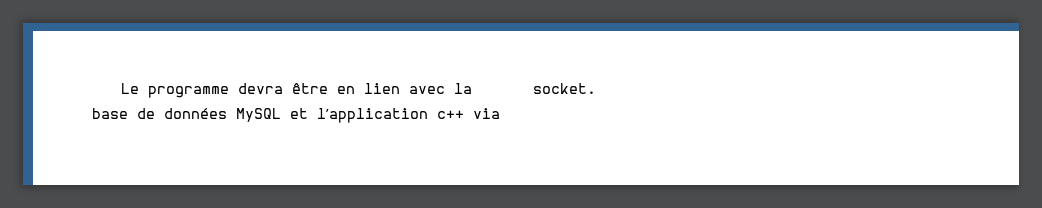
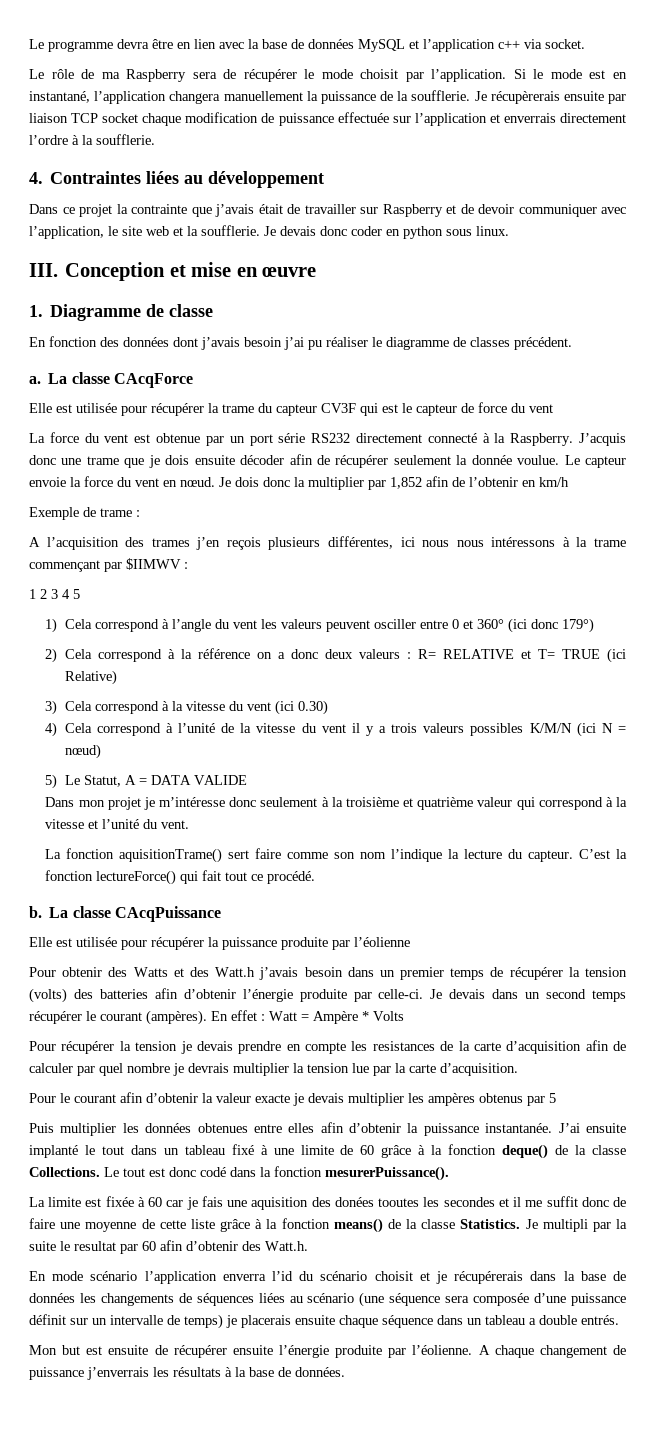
+ Le rôle de ma Raspberry sera de récupérer le mode choisit par l’application. Si le mode est en instantané, l’application changera manuellement la puissance de la soufflerie. Je récupèrerais ensuite par liaison TCP socket chaque modification de puissance effectuée sur l’application et enverrais directement l’ordre à la soufflerie.
+ 4. Contraintes liées au développement
+ Dans ce projet la contrainte que j’avais était de travailler sur Raspberry et de devoir communiquer avec l’application, le site web et la soufflerie. Je devais donc coder en python sous linux.
+ III. Conception et mise en œuvre
+ 1. Diagramme de classe
+ En fonction des données dont j’avais besoin j’ai pu réaliser le diagramme de classes précédent.
+ a. La classe CAcqForce
+ Elle est utilisée pour récupérer la trame du capteur CV3F qui est le capteur de force du vent
+ La force du vent est obtenue par un port série RS232 directement connecté à la Raspberry. J’acquis donc une trame que je dois ensuite décoder afin de récupérer seulement la donnée voulue. Le capteur envoie la force du vent en nœud. Je dois donc la multiplier par 1,852 afin de l’obtenir en km/h
+ Exemple de trame :
+ A l’acquisition des trames j’en reçois plusieurs différentes, ici nous nous intéressons à la trame commençant par $IIMWV :
+ 1 2 3 4 5
+ 1) Cela correspond à l’angle du vent les valeurs peuvent osciller entre 0 et 360° (ici donc 179°)
+ 2) Cela correspond à la référence on a donc deux valeurs : R= RELATIVE et T= TRUE (ici Relative)
+ 3) Cela correspond à la vitesse du vent (ici 0.30)
+ 4) Cela correspond à l’unité de la vitesse du vent il y a trois valeurs possibles K/M/N (ici N = nœud)
+ 5) Le Statut, A = DATA VALIDE
+ Dans mon projet je m’intéresse donc seulement à la troisième et quatrième valeur qui correspond à la vitesse et l’unité du vent.
+ La fonction aquisitionTrame() sert faire comme son nom l’indique la lecture du capteur. C’est la fonction lectureForce() qui fait tout ce procédé.
+ b. La classe CAcqPuissance
+ Elle est utilisée pour récupérer la puissance produite par l’éolienne
+ Pour obtenir des Watts et des Watt.h j’avais besoin dans un premier temps de récupérer la tension (volts) des batteries afin d’obtenir l’énergie produite par celle-ci. Je devais dans un second temps récupérer le courant (ampères). En effet : Watt = Ampère * Volts
+ Pour récupérer la tension je devais prendre en compte les resistances de la carte d’acquisition afin de calculer par quel nombre je devrais multiplier la tension lue par la carte d’acquisition.
+ Pour le courant afin d’obtenir la valeur exacte je devais multiplier les ampères obtenus par 5
+ Puis multiplier les données obtenues entre elles afin d’obtenir la puissance instantanée. J’ai ensuite implanté le tout dans un tableau fixé à une limite de 60 grâce à la fonction deque() de la classe Collections. Le tout est donc codé dans la fonction mesurerPuissance().
+ La limite est fixée à 60 car je fais une aquisition des donées tooutes les secondes et il me suffit donc de faire une moyenne de cette liste grâce à la fonction means() de la classe Statistics. Je multipli par la suite le resultat par 60 afin d’obtenir des Watt.h.
+ En mode scénario l’application enverra l’id du scénario choisit et je récupérerais dans la base de données les changements de séquences liées au scénario (une séquence sera composée d’une puissance définit sur un intervalle de temps) je placerais ensuite chaque séquence dans un tableau a double entrés.
+ Mon but est ensuite de récupérer ensuite l’énergie produite par l’éolienne. A chaque changement de puissance j’enverrais les résultats à la base de données.

